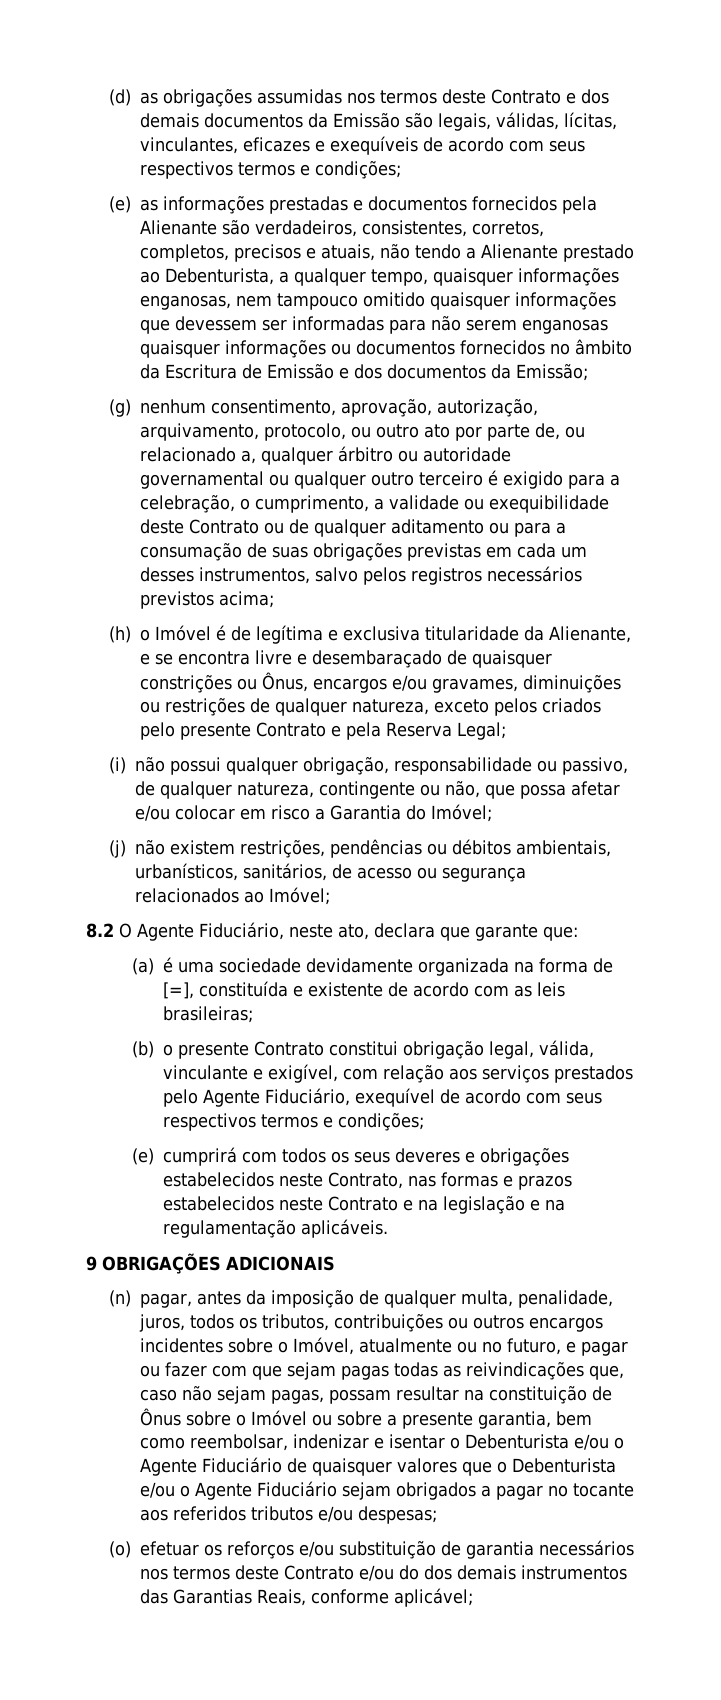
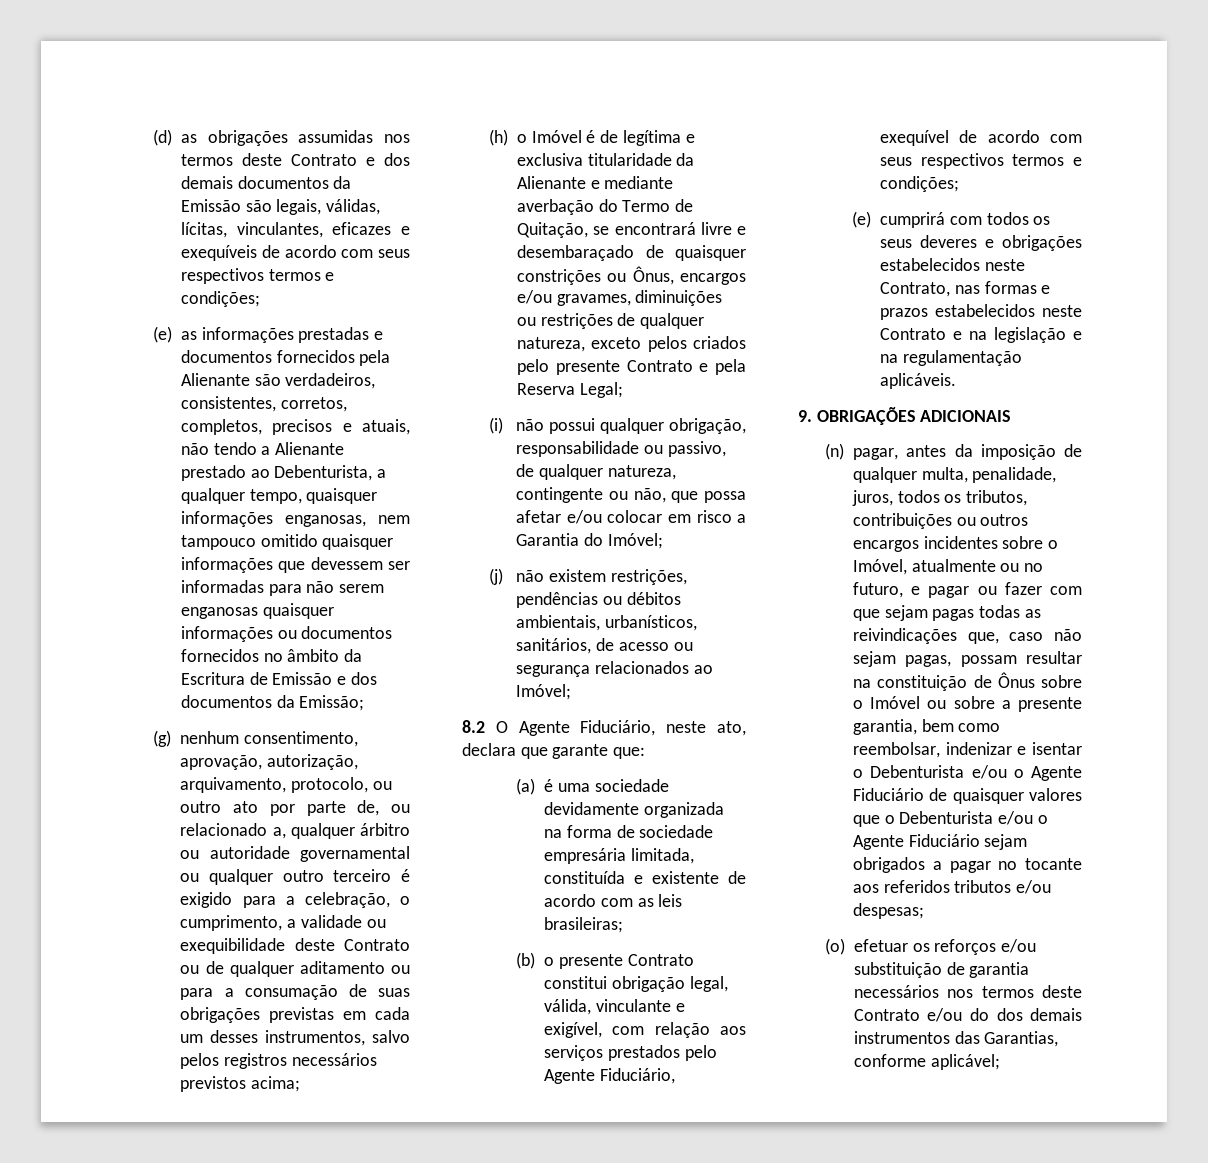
- (h) o Imóvel é de legítima e exclusiva titularidade da Alienante, e se encontra livre e desembaraçado de quaisquer constrições ou Ônus, encargos e/ou gravames, diminuições ou restrições de qualquer natureza, exceto pelos criados pelo presente Contrato e pela Reserva Legal;
+ (h) o Imóvel é de legítima e exclusiva titularidade da Alienante e mediante averbação do Termo de Quitação, se encontrará livre e desembaraçado de quaisquer constrições ou Ônus, encargos e/ou gravames, diminuições ou restrições de qualquer natureza, exceto pelos criados pelo presente Contrato e pela Reserva Legal;
- (a) é uma sociedade devidamente organizada na forma de [=], constituída e existente de acordo com as leis brasileiras;
+ (a) é uma sociedade devidamente organizada na forma de sociedade empresária limitada, constituída e existente de acordo com as leis brasileiras;
- 9 OBRIGAÇÕES ADICIONAIS
+ 9. OBRIGAÇÕES ADICIONAIS
- (o) efetuar os reforços e/ou substituição de garantia necessários nos termos deste Contrato e/ou do dos demais instrumentos das Garantias Reais, conforme aplicável;
+ (o) efetuar os reforços e/ou substituição de garantia necessários nos termos deste Contrato e/ou do dos demais instrumentos das Garantias, conforme aplicável;

